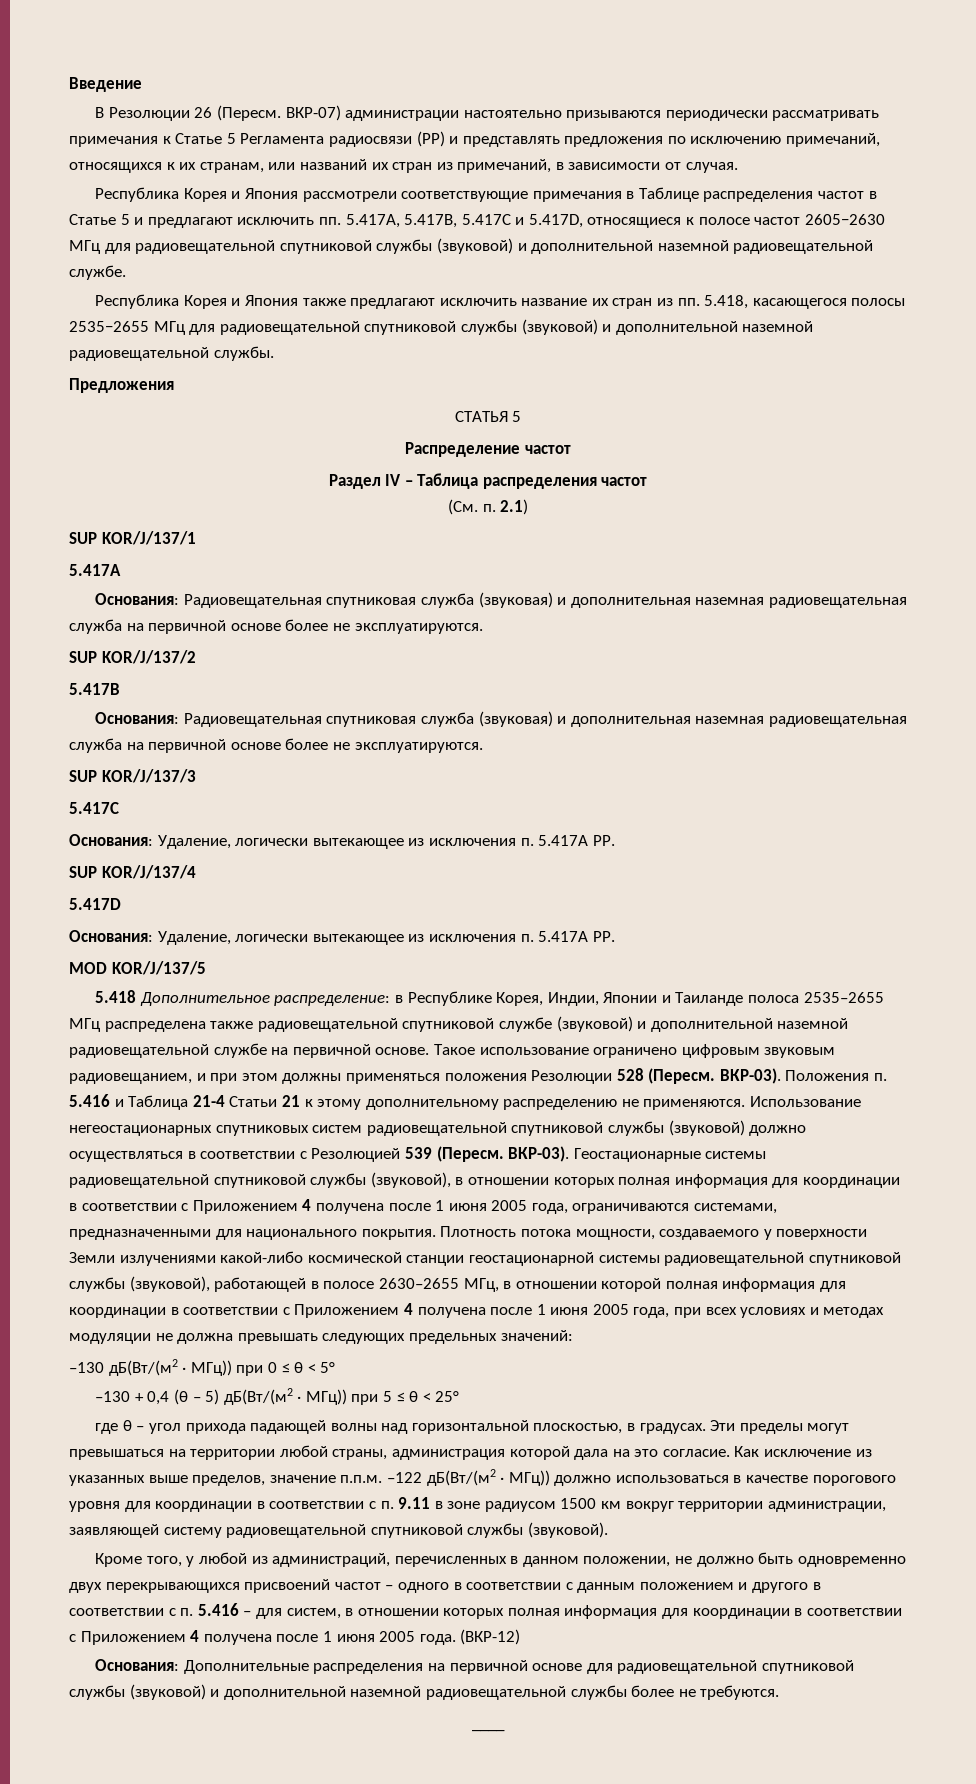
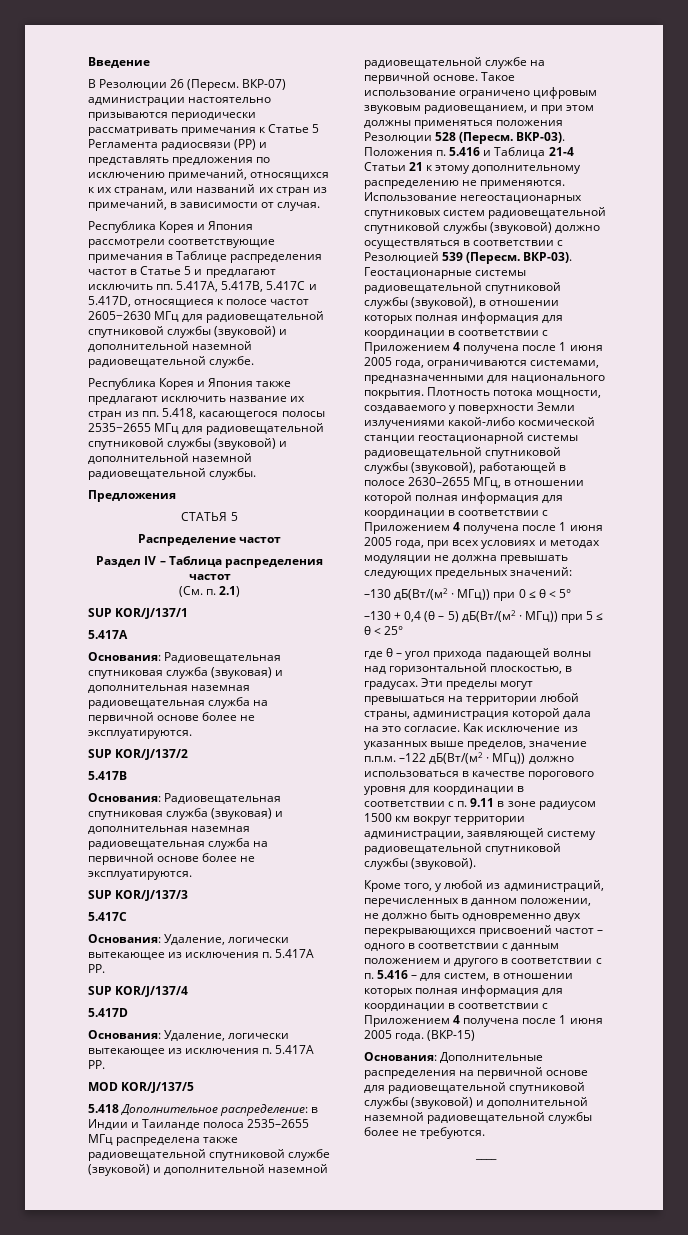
- 5.418 Дополнительное распределение: в Республике Корея, Индии, Японии и Таиланде полоса 2535–2655 МГц распределена также радиовещательной спутниковой службе (звуковой) и дополнительной наземной радиовещательной службе на первичной основе.
+ 5.418 Дополнительное распределение: в Индии и Таиланде полоса 2535–2655 МГц распределена также радиовещательной спутниковой службе (звуковой) и дополнительной наземной радиовещательной службе на первичной основе.
- (ВКР-12)
+ (ВКР-15)

